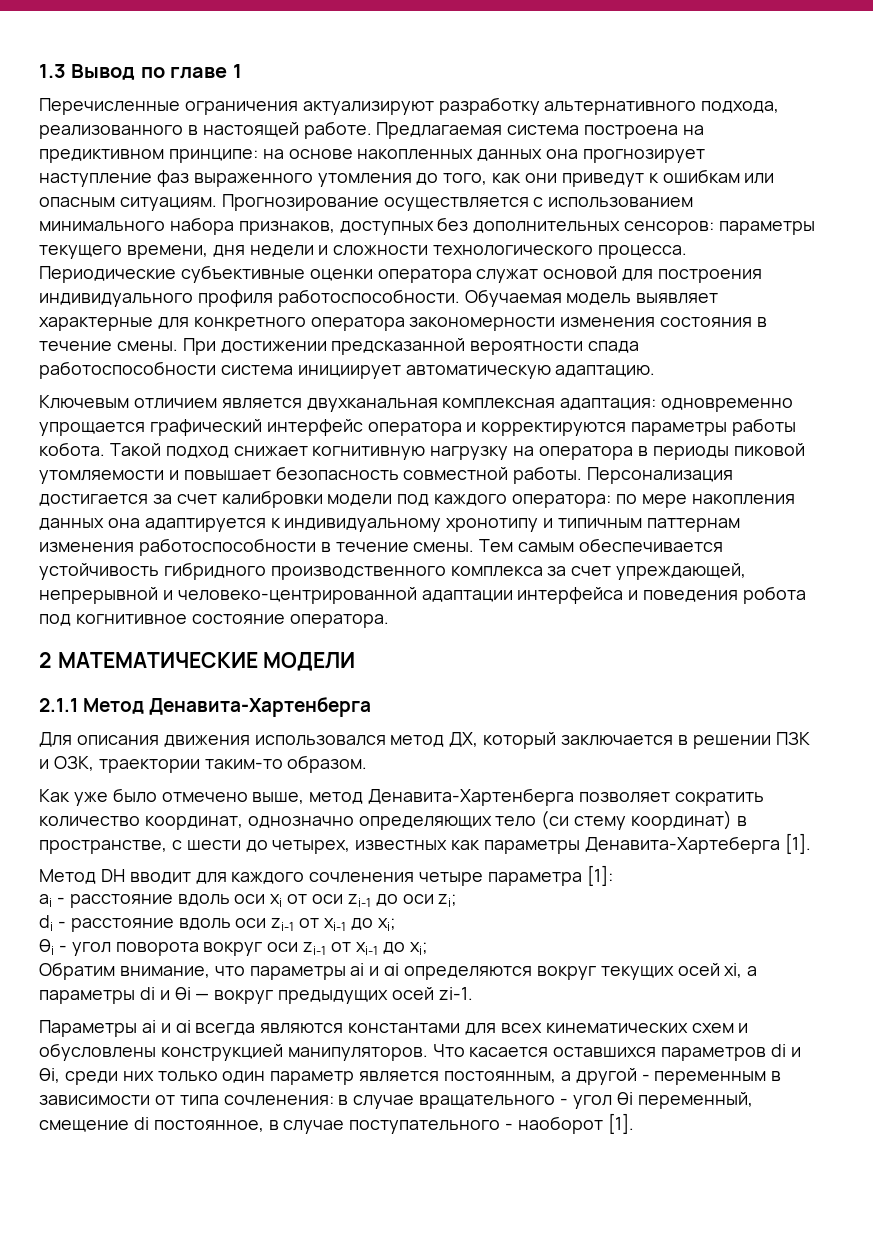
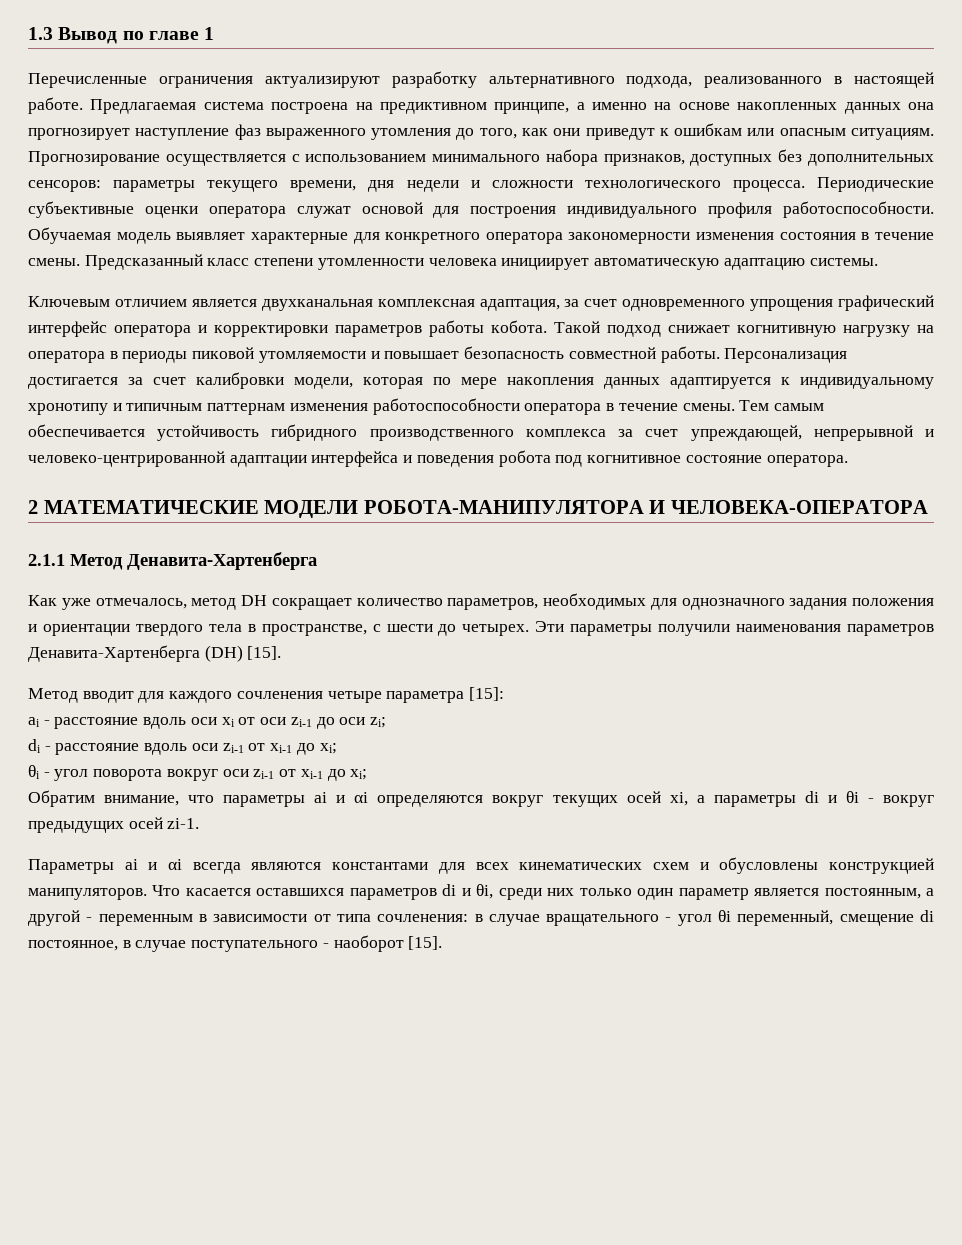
- Предлагаемая система построена на предиктивном принципе: на основе накопленных данных она прогнозирует наступление фаз выраженного утомления до того, как они приведут к ошибкам или опасным ситуациям.
+ Предлагаемая система построена на предиктивном принципе, а именно на основе накопленных данных она прогнозирует наступление фаз выраженного утомления до того, как они приведут к ошибкам или опасным ситуациям.
- При достижении предсказанной вероятности спада работоспособности система инициирует автоматическую адаптацию.
+ Предсказанный класс степени утомленности человека инициирует автоматическую адаптацию системы.
- Ключевым отличием является двухканальная комплексная адаптация: одновременно упрощается графический интерфейс оператора и корректируются параметры работы кобота.
+ Ключевым отличием является двухканальная комплексная адаптация, за счет одновременного упрощения графический интерфейс оператора и корректировки параметров работы кобота.
- Персонализация достигается за счет калибровки модели под каждого оператора: по мере накопления данных она адаптируется к индивидуальному хронотипу и типичным паттернам изменения работоспособности в течение смены.
+ Персонализация достигается за счет калибровки модели, которая по мере накопления данных адаптируется к индивидуальному хронотипу и типичным паттернам изменения работоспособности оператора в течение смены.
- 2 МАТЕМАТИЧЕСКИЕ МОДЕЛИ
+ 2 МАТЕМАТИЧЕСКИЕ МОДЕЛИ РОБОТА-МАНИПУЛЯТОРА И ЧЕЛОВЕКА-ОПЕРАТОРА
- Для описания движения использовался метод ДХ, который заключается в решении ПЗК и ОЗК, траектории таким-то образом.
- Как уже было отмечено выше, метод Денавита-Хартенберга позволяет сократить количество координат, однозначно определяющих тело (си стему координат) в пространстве, с шести до четырех, известных как параметры Денавита-Хартеберга [1].
- Метод DH вводит для каждого сочленения четыре параметра [1]:
+ Как уже отмечалось, метод DH сокращает количество параметров, необходимых для однозначного задания положения и ориентации твердого тела в пространстве, с шести до четырех. Эти параметры получили наименования параметров Денавита-Хартенберга (DH) [15].
+ Метод вводит для каждого сочленения четыре параметра [15]:
- Обратим внимание, что параметры ai и αi определяются вокруг текущих осей xi, а параметры di и θi — вокруг предыдущих осей zi-1.
+ Обратим внимание, что параметры ai и αi определяются вокруг текущих осей xi, а параметры di и θi - вокруг предыдущих осей zi-1.
- Что касается оставшихся параметров di и θi, среди них только один параметр является постоянным, а другой - переменным в зависимости от типа сочленения: в случае вращательного - угол θi переменный, смещение di постоянное, в случае поступательного - наоборот [1].
+ Что касается оставшихся параметров di и θi, среди них только один параметр является постоянным, а другой - переменным в зависимости от типа сочленения: в случае вращательного - угол θi переменный, смещение di постоянное, в случае поступательного - наоборот [15].

